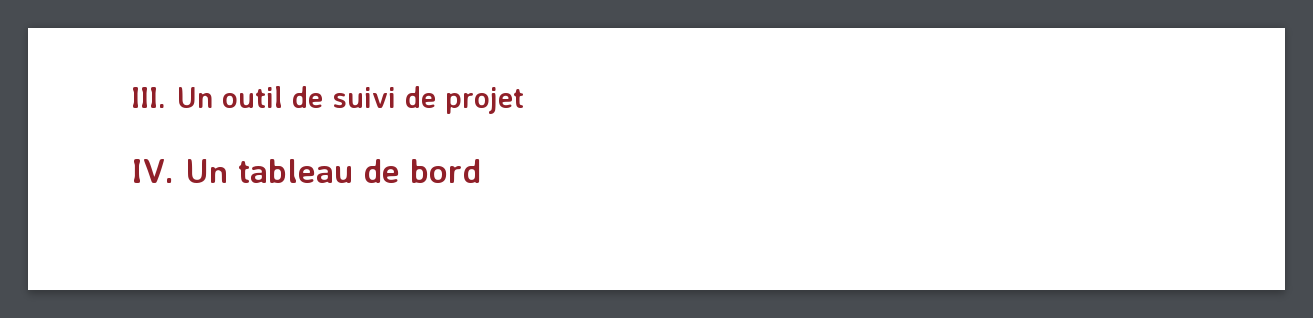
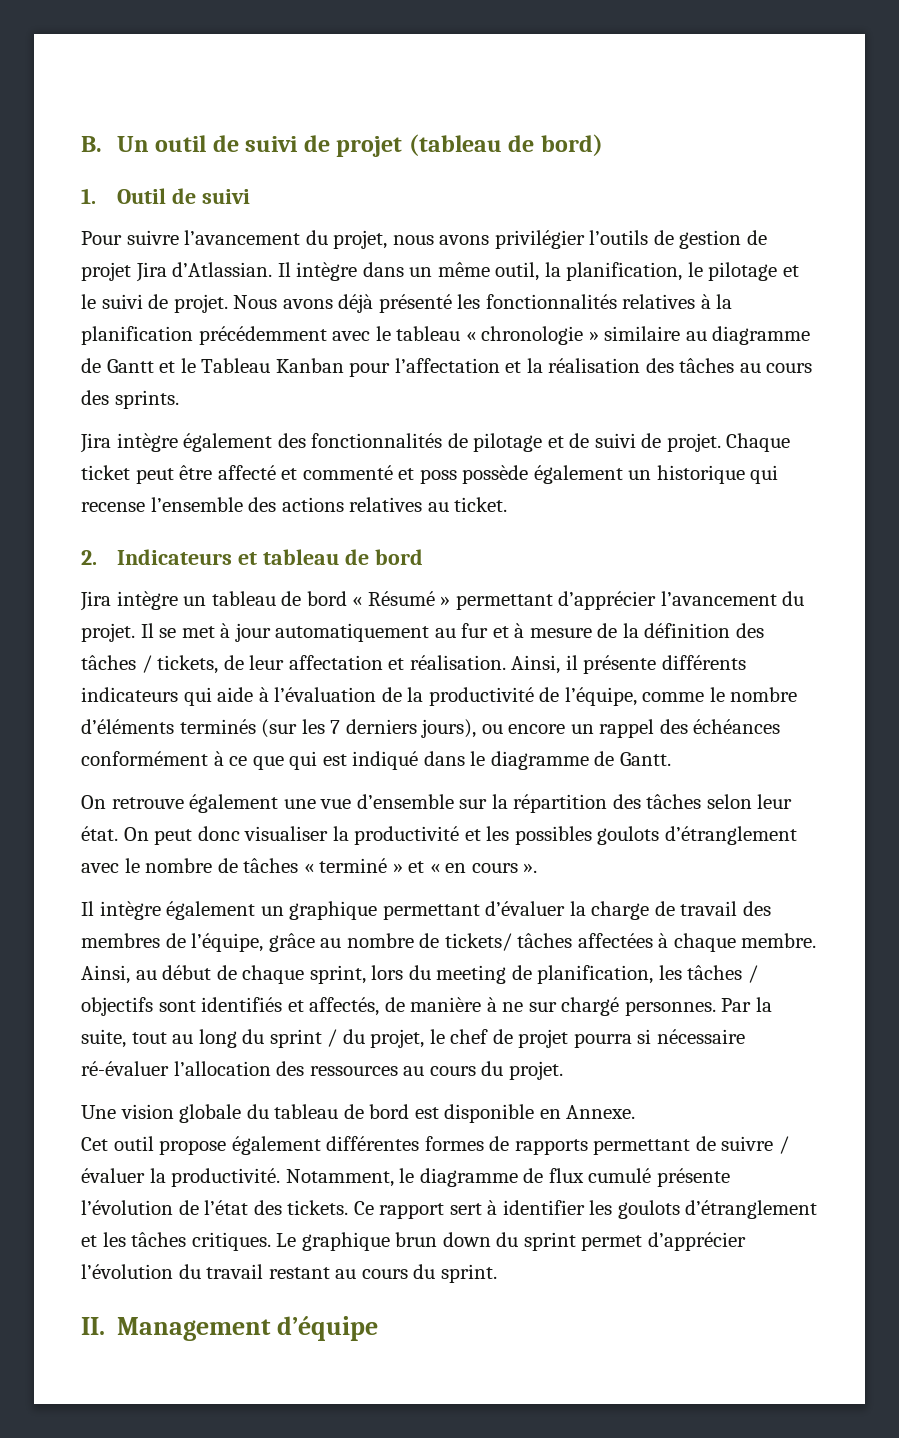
- III. Un outil de suivi de projet
- IV. Un tableau de bord
+ B. Un outil de suivi de projet (tableau de bord)
+ 1. Outil de suivi
+ Pour suivre l’avancement du projet, nous avons privilégier l’outils de gestion de projet Jira d’Atlassian. Il intègre dans un même outil, la planification, le pilotage et le suivi de projet. Nous avons déjà présenté les fonctionnalités relatives à la planification précédemment avec le tableau « chronologie » similaire au diagramme de Gantt et le Tableau Kanban pour l’affectation et la réalisation des tâches au cours des sprints.
+ Jira intègre également des fonctionnalités de pilotage et de suivi de projet. Chaque ticket peut être affecté et commenté et poss possède également un historique qui recense l’ensemble des actions relatives au ticket.
+ 2. Indicateurs et tableau de bord
+ Jira intègre un tableau de bord « Résumé » permettant d’apprécier l’avancement du projet. Il se met à jour automatiquement au fur et à mesure de la définition des tâches / tickets, de leur affectation et réalisation. Ainsi, il présente différents indicateurs qui aide à l’évaluation de la productivité de l’équipe, comme le nombre d’éléments terminés (sur les 7 derniers jours), ou encore un rappel des échéances conformément à ce que qui est indiqué dans le diagramme de Gantt.
+ On retrouve également une vue d’ensemble sur la répartition des tâches selon leur état. On peut donc visualiser la productivité et les possibles goulots d’étranglement avec le nombre de tâches « terminé » et « en cours ».
+ Il intègre également un graphique permettant d’évaluer la charge de travail des membres de l’équipe, grâce au nombre de tickets/ tâches affectées à chaque membre. Ainsi, au début de chaque sprint, lors du meeting de planification, les tâches / objectifs sont identifiés et affectés, de manière à ne sur chargé personnes. Par la suite, tout au long du sprint / du projet, le chef de projet pourra si nécessaire ré-évaluer l’allocation des ressources au cours du projet.
+ Une vision globale du tableau de bord est disponible en Annexe.
+ Cet outil propose également différentes formes de rapports permettant de suivre / évaluer la productivité. Notamment, le diagramme de flux cumulé présente l’évolution de l’état des tickets. Ce rapport sert à identifier les goulots d’étranglement et les tâches critiques. Le graphique brun down du sprint permet d’apprécier l’évolution du travail restant au cours du sprint.
+ II. Management d’équipe

